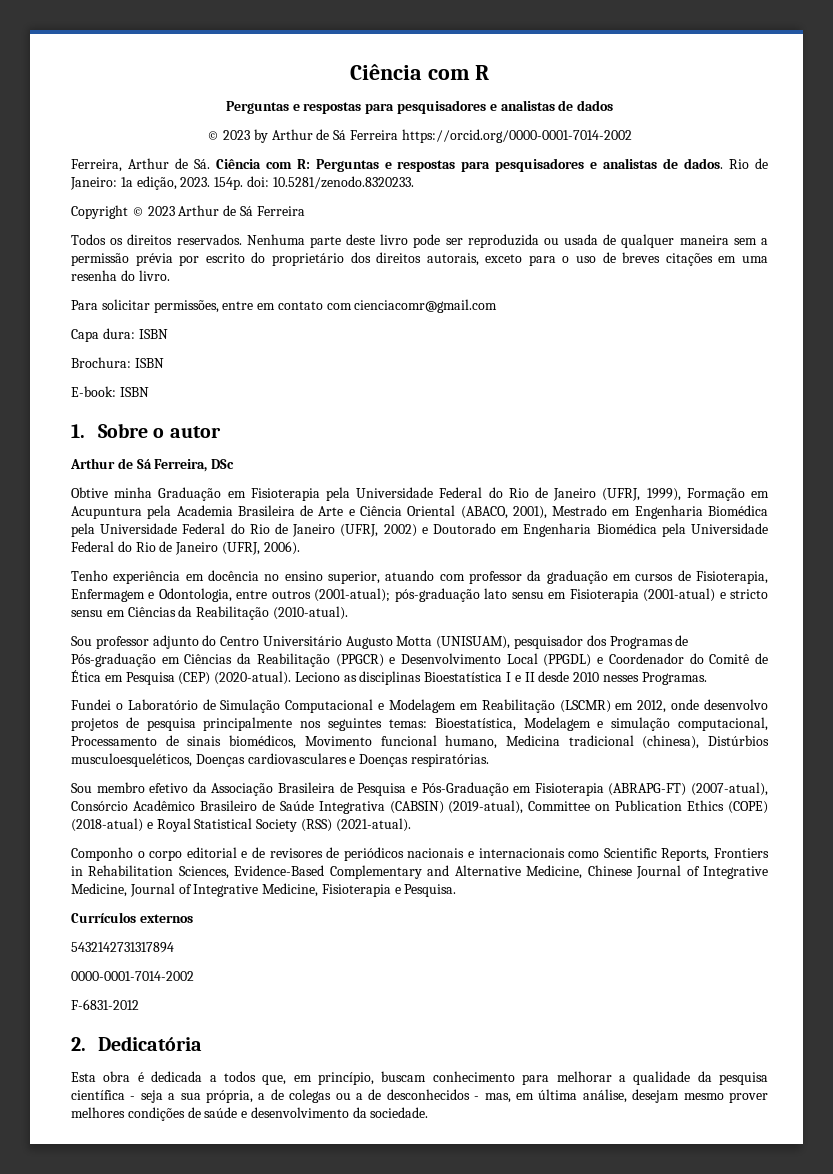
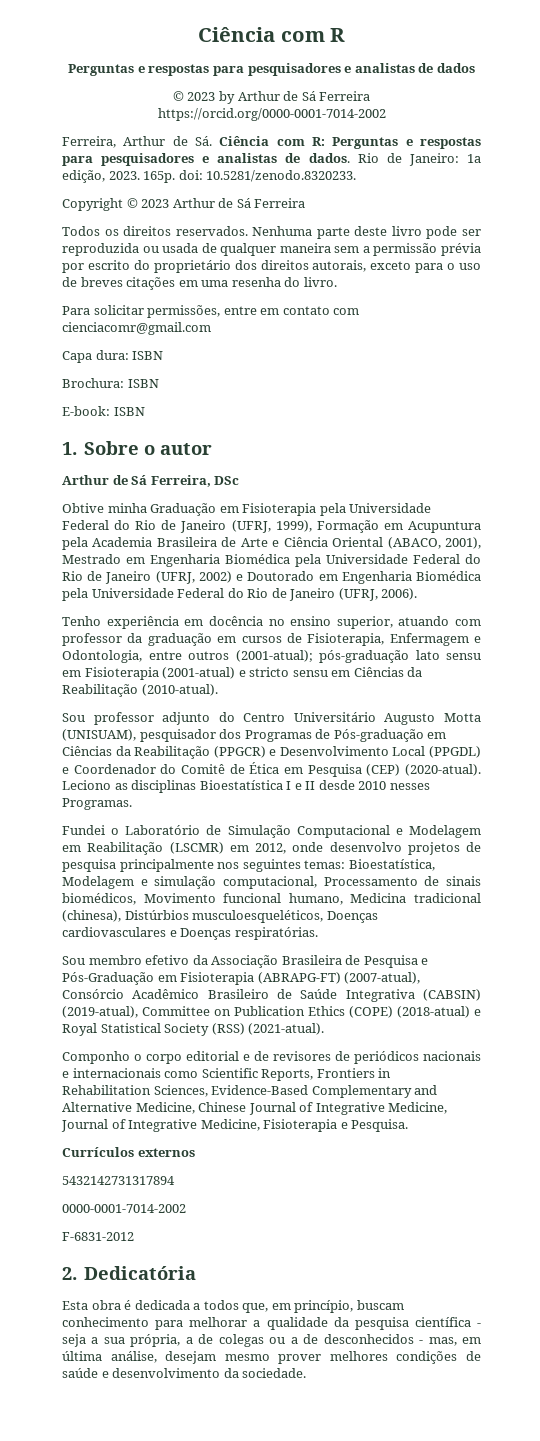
- 154p. doi: 10.5281/zenodo.8320233.
+ 165p. doi: 10.5281/zenodo.8320233.

